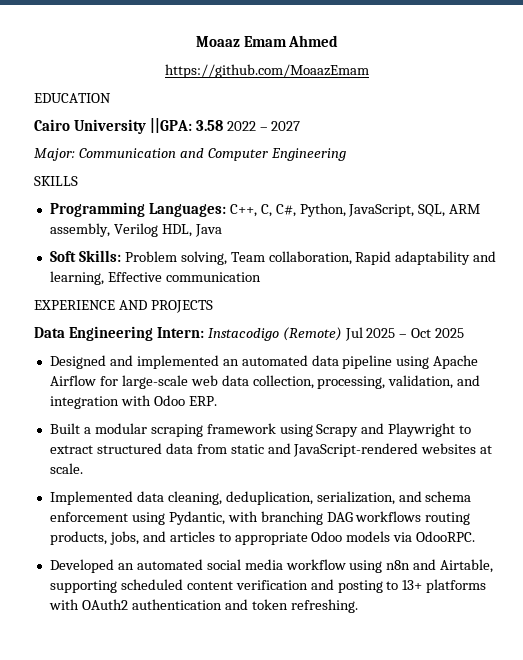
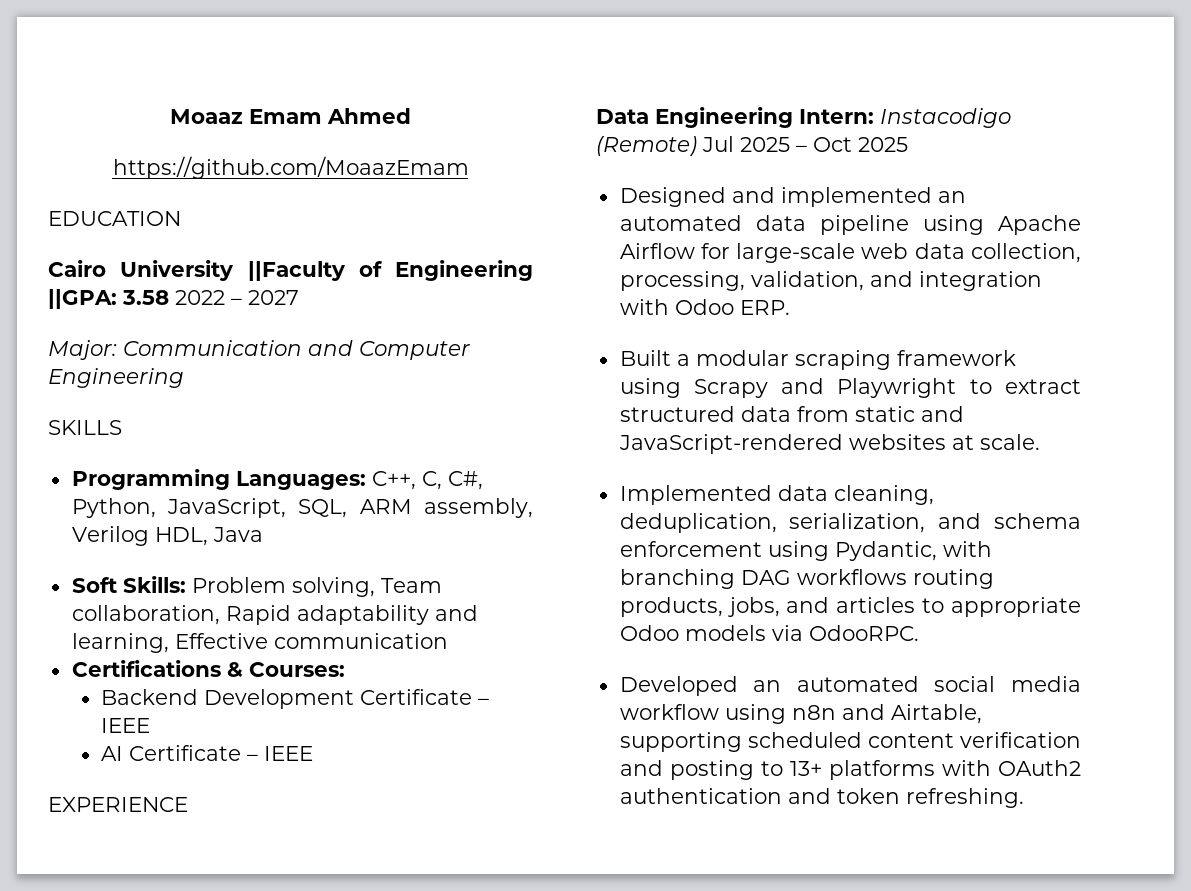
- Cairo University ||GPA: 3.58 2022 – 2027
+ Cairo University ||Faculty of Engineering ||GPA: 3.58 2022 – 2027
+ Certifications & Courses:
+ Backend Development Certificate – IEEE
+ AI Certificate – IEEE
- EXPERIENCE AND PROJECTS
+ EXPERIENCE

